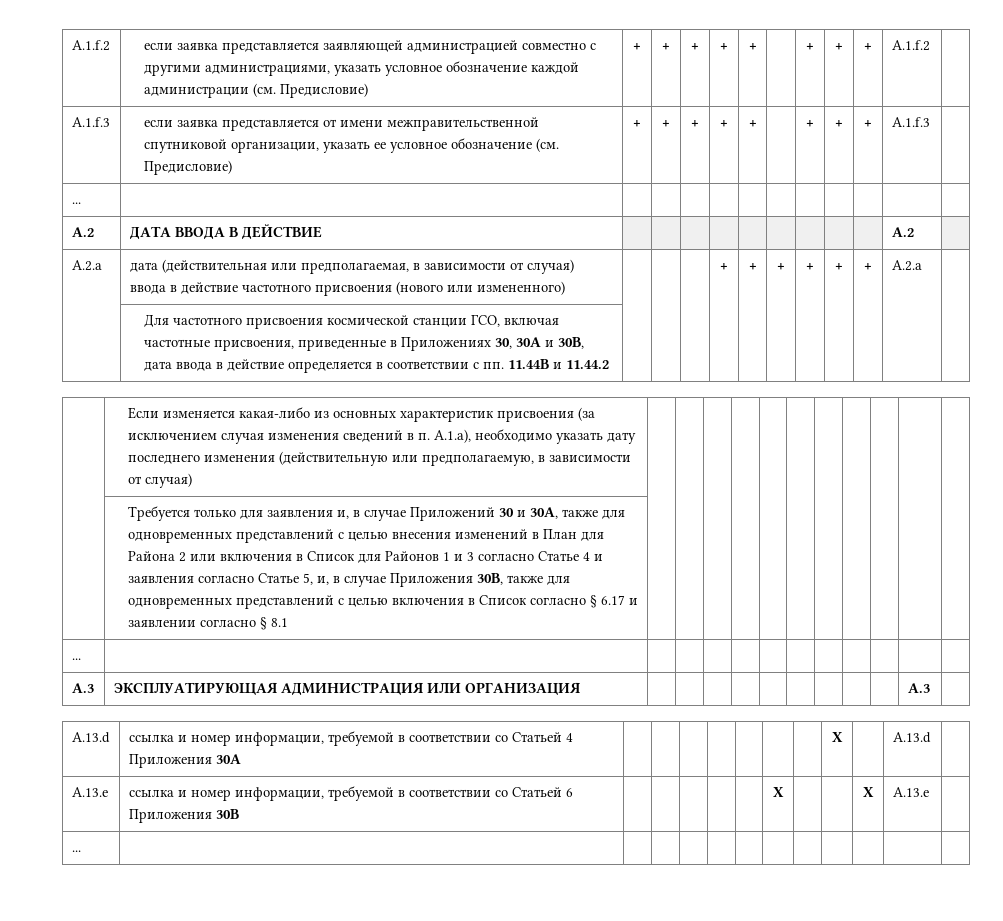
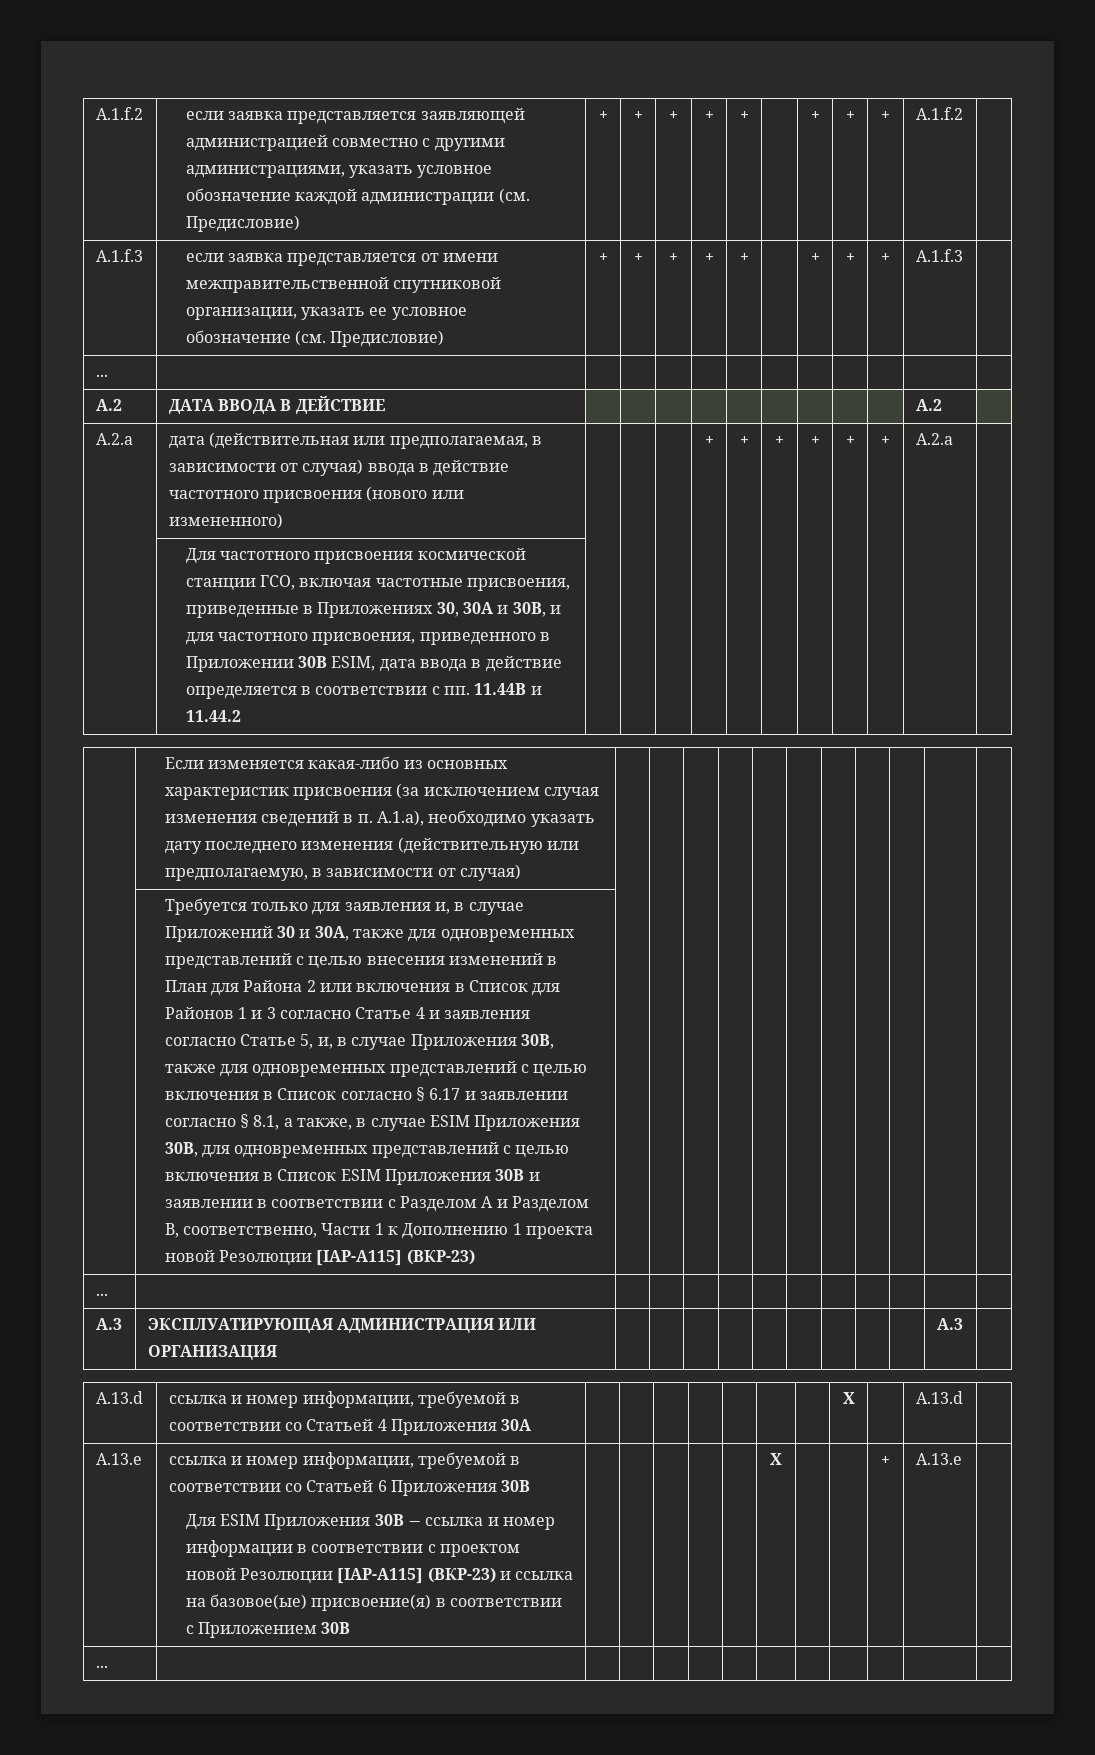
- | Для частотного присвоения космической станции ГСО, включая частотные присвоения, приведенные в Приложениях 30, 30А и 30В, дата ввода в действие определяется в соответствии с пп. 11.44B и 11.44.2 | | | | | | | | | | |
+ | Для частотного присвоения космической станции ГСО, включая частотные присвоения, приведенные в Приложениях 30, 30А и 30В, и для частотного присвоения, приведенного в Приложении 30B ESIM, дата ввода в действие определяется в соответствии с пп. 11.44B и 11.44.2 | | | | | | | | | | |
- Требуется только для заявления и, в случае Приложений 30 и 30A, также для одновременных представлений с целью внесения изменений в План для Района 2 или включения в Список для Районов 1 и 3 согласно Статье 4 и заявления согласно Статье 5, и, в случае Приложения 30B, также для одновременных представлений с целью включения в Список согласно § 6.17 и заявлении согласно § 8.1
+ Требуется только для заявления и, в случае Приложений 30 и 30A, также для одновременных представлений с целью внесения изменений в План для Района 2 или включения в Список для Районов 1 и 3 согласно Статье 4 и заявления согласно Статье 5, и, в случае Приложения 30B, также для одновременных представлений с целью включения в Список согласно § 6.17 и заявлении согласно § 8.1, а также, в случае ESIM Приложения 30B, для одновременных представлений с целью включения в Список ESIM Приложения 30B и заявлении в соответствии с Разделом A и Разделом B, соответственно, Части 1 к Дополнению 1 проекта новой Резолюции [IAP-A115] (ВКР-23)
+ Для ESIM Приложения 30B − ссылка и номер информации в соответствии с проектом новой Резолюции [IAP-A115] (ВКР-23) и ссылка на базовое(ые) присвоение(я) в соответствии с Приложением 30B
- X | | | X
+ X | | | +

